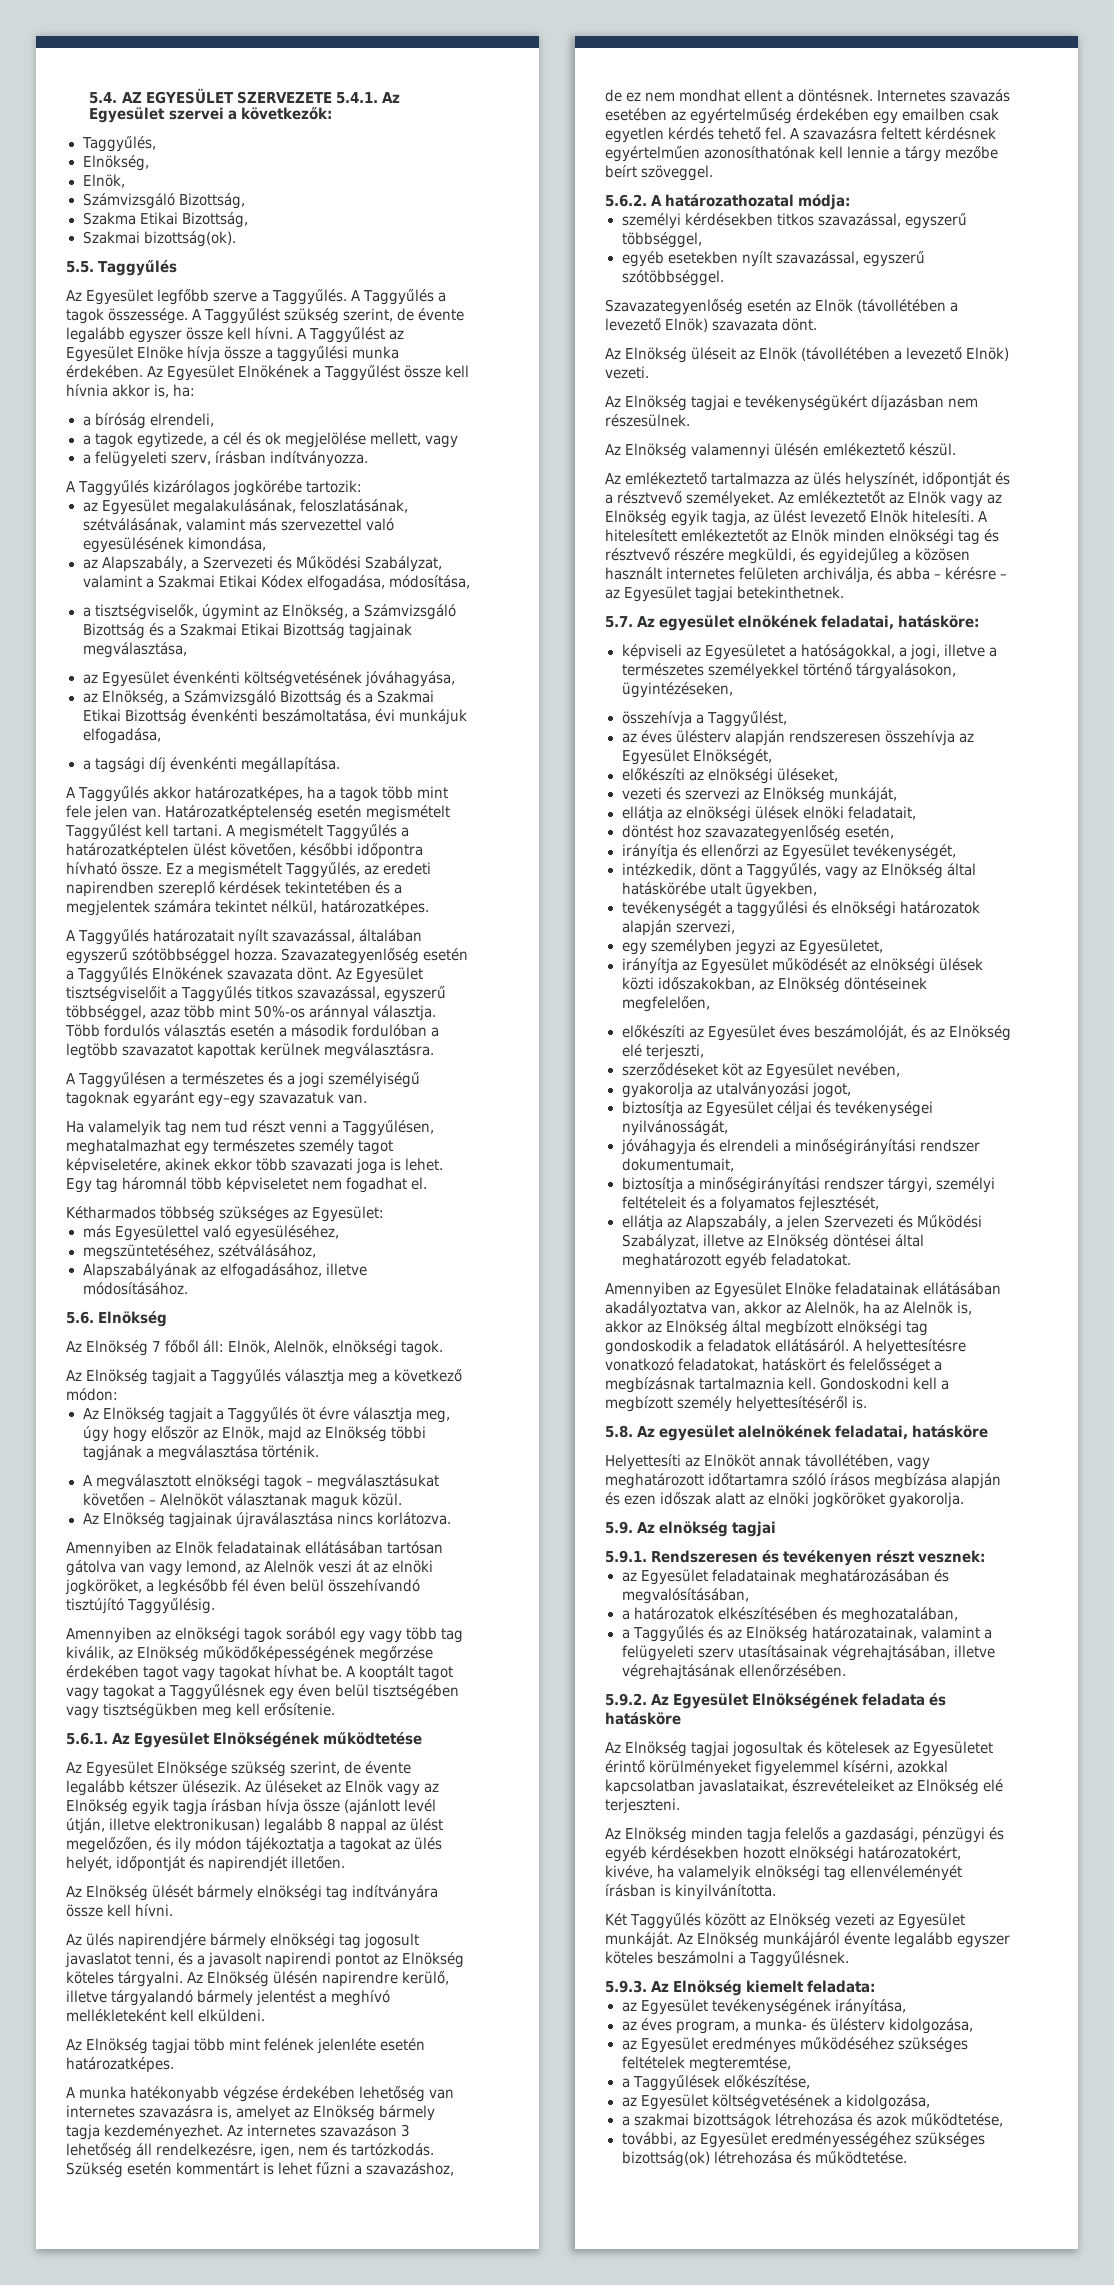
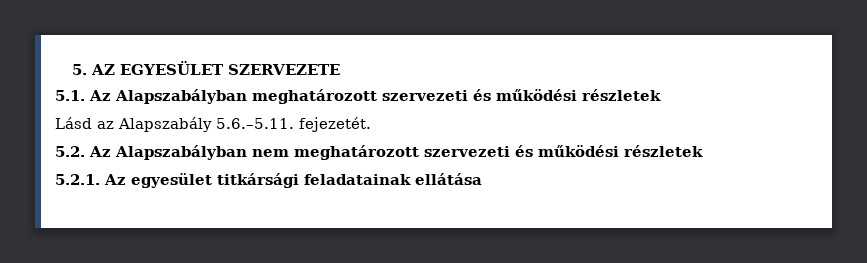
- 5.4. AZ EGYESÜLET SZERVEZETE 5.4.1. Az Egyesület szervei a következők:
- Taggyűlés,
- Elnökség,
- Elnök,
- Számvizsgáló Bizottság,
- Szakma Etikai Bizottság,
- Szakmai bizottság(ok).
- 5.5. Taggyűlés
- Az Egyesület legfőbb szerve a Taggyűlés. A Taggyűlés a tagok összessége. A Taggyűlést szükség szerint, de évente legalább egyszer össze kell hívni. A Taggyűlést az Egyesület Elnöke hívja össze a taggyűlési munka érdekében. Az Egyesület Elnökének a Taggyűlést össze kell hívnia akkor is, ha:
- a bíróság elrendeli,
- a tagok egytizede, a cél és ok megjelölése mellett, vagy
- a felügyeleti szerv, írásban indítványozza.
- A Taggyűlés kizárólagos jogkörébe tartozik:
- az Egyesület megalakulásának, feloszlatásának, szétválásának, valamint más szervezettel való egyesülésének kimondása,
- az Alapszabály, a Szervezeti és Működési Szabályzat, valamint a Szakmai Etikai Kódex elfogadása, módosítása,
- a tisztségviselők, úgymint az Elnökség, a Számvizsgáló Bizottság és a Szakmai Etikai Bizottság tagjainak megválasztása,
- az Egyesület évenkénti költségvetésének jóváhagyása,
- az Elnökség, a Számvizsgáló Bizottság és a Szakmai Etikai Bizottság évenkénti beszámoltatása, évi munkájuk elfogadása,
- a tagsági díj évenkénti megállapítása.
- A Taggyűlés akkor határozatképes, ha a tagok több mint fele jelen van. Határozatképtelenség esetén megismételt Taggyűlést kell tartani. A megismételt Taggyűlés a határozatképtelen ülést követően, későbbi időpontra hívható össze. Ez a megismételt Taggyűlés, az eredeti napirendben szereplő kérdések tekintetében és a megjelentek számára tekintet nélkül, határozatképes.
- A Taggyűlés határozatait nyílt szavazással, általában egyszerű szótöbbséggel hozza. Szavazategyenlőség esetén a Taggyűlés Elnökének szavazata dönt. Az Egyesület tisztségviselőit a Taggyűlés titkos szavazással, egyszerű többséggel, azaz több mint 50%-os aránnyal választja. Több fordulós választás esetén a második fordulóban a legtöbb szavazatot kapottak kerülnek megválasztásra.
- A Taggyűlésen a természetes és a jogi személyiségű tagoknak egyaránt egy–egy szavazatuk van.
- Ha valamelyik tag nem tud részt venni a Taggyűlésen, meghatalmazhat egy természetes személy tagot képviseletére, akinek ekkor több szavazati joga is lehet. Egy tag háromnál több képviseletet nem fogadhat el.
- Kétharmados többség szükséges az Egyesület:
- más Egyesülettel való egyesüléséhez,
- megszüntetéséhez, szétválásához,
- Alapszabályának az elfogadásához, illetve módosításához.
- 5.6. Elnökség
- Az Elnökség 7 főből áll: Elnök, Alelnök, elnökségi tagok.
- Az Elnökség tagjait a Taggyűlés választja meg a következő módon:
- Az Elnökség tagjait a Taggyűlés öt évre választja meg, úgy hogy először az Elnök, majd az Elnökség többi tagjának a megválasztása történik.
- A megválasztott elnökségi tagok – megválasztásukat követően – Alelnököt választanak maguk közül.
- Az Elnökség tagjainak újraválasztása nincs korlátozva.
- Amennyiben az Elnök feladatainak ellátásában tartósan gátolva van vagy lemond, az Alelnök veszi át az elnöki jogköröket, a legkésőbb fél éven belül összehívandó tisztújító Taggyűlésig.
- Amennyiben az elnökségi tagok sorából egy vagy több tag kiválik, az Elnökség működőképességének megőrzése érdekében tagot vagy tagokat hívhat be. A kooptált tagot vagy tagokat a Taggyűlésnek egy éven belül tisztségében vagy tisztségükben meg kell erősítenie.
- 5.6.1. Az Egyesület Elnökségének működtetése
- Az Egyesület Elnöksége szükség szerint, de évente legalább kétszer ülésezik. Az üléseket az Elnök vagy az Elnökség egyik tagja írásban hívja össze (ajánlott levél útján, illetve elektronikusan) legalább 8 nappal az ülést megelőzően, és ily módon tájékoztatja a tagokat az ülés helyét, időpontját és napirendjét illetően.
- Az Elnökség ülését bármely elnökségi tag indítványára össze kell hívni.
- Az ülés napirendjére bármely elnökségi tag jogosult javaslatot tenni, és a javasolt napirendi pontot az Elnökség köteles tárgyalni. Az Elnökség ülésén napirendre kerülő, illetve tárgyalandó bármely jelentést a meghívó mellékleteként kell elküldeni.
- Az Elnökség tagjai több mint felének jelenléte esetén határozatképes.
- A munka hatékonyabb végzése érdekében lehetőség van internetes szavazásra is, amelyet az Elnökség bármely tagja kezdeményezhet. Az internetes szavazáson 3 lehetőség áll rendelkezésre, igen, nem és tartózkodás. Szükség esetén kommentárt is lehet fűzni a szavazáshoz, de ez nem mondhat ellent a döntésnek. Internetes szavazás esetében az egyértelműség érdekében egy emailben csak egyetlen kérdés tehető fel. A szavazásra feltett kérdésnek egyértelműen azonosíthatónak kell lennie a tárgy mezőbe beírt szöveggel.
- 5.6.2. A határozathozatal módja:
- személyi kérdésekben titkos szavazással, egyszerű többséggel,
- egyéb esetekben nyílt szavazással, egyszerű szótöbbséggel.
- Szavazategyenlőség esetén az Elnök (távollétében a levezető Elnök) szavazata dönt.
- Az Elnökség üléseit az Elnök (távollétében a levezető Elnök) vezeti.
- Az Elnökség tagjai e tevékenységükért díjazásban nem részesülnek.
- Az Elnökség valamennyi ülésén emlékeztető készül.
- Az emlékeztető tartalmazza az ülés helyszínét, időpontját és a résztvevő személyeket. Az emlékeztetőt az Elnök vagy az Elnökség egyik tagja, az ülést levezető Elnök hitelesíti. A hitelesített emlékeztetőt az Elnök minden elnökségi tag és résztvevő részére megküldi, és egyidejűleg a közösen használt internetes felületen archiválja, és abba – kérésre – az Egyesület tagjai betekinthetnek.
- 5.7. Az egyesület elnökének feladatai, hatásköre:
- képviseli az Egyesületet a hatóságokkal, a jogi, illetve a természetes személyekkel történő tárgyalásokon, ügyintézéseken,
- összehívja a Taggyűlést,
- az éves ülésterv alapján rendszeresen összehívja az Egyesület Elnökségét,
- előkészíti az elnökségi üléseket,
- vezeti és szervezi az Elnökség munkáját,
- ellátja az elnökségi ülések elnöki feladatait,
- döntést hoz szavazategyenlőség esetén,
- irányítja és ellenőrzi az Egyesület tevékenységét,
- intézkedik, dönt a Taggyűlés, vagy az Elnökség által hatáskörébe utalt ügyekben,
- tevékenységét a taggyűlési és elnökségi határozatok alapján szervezi,
- egy személyben jegyzi az Egyesületet,
- irányítja az Egyesület működését az elnökségi ülések közti időszakokban, az Elnökség döntéseinek megfelelően,
- előkészíti az Egyesület éves beszámolóját, és az Elnökség elé terjeszti,
- szerződéseket köt az Egyesület nevében,
- gyakorolja az utalványozási jogot,
- biztosítja az Egyesület céljai és tevékenységei nyilvánosságát,
- jóváhagyja és elrendeli a minőségirányítási rendszer dokumentumait,
- biztosítja a minőségirányítási rendszer tárgyi, személyi feltételeit és a folyamatos fejlesztését,
- ellátja az Alapszabály, a jelen Szervezeti és Működési Szabályzat, illetve az Elnökség döntései által meghatározott egyéb feladatokat.
- Amennyiben az Egyesület Elnöke feladatainak ellátásában akadályoztatva van, akkor az Alelnök, ha az Alelnök is, akkor az Elnökség által megbízott elnökségi tag gondoskodik a feladatok ellátásáról. A helyettesítésre vonatkozó feladatokat, hatáskört és felelősséget a megbízásnak tartalmaznia kell. Gondoskodni kell a megbízott személy helyettesítéséről is.
- 5.8. Az egyesület alelnökének feladatai, hatásköre
- Helyettesíti az Elnököt annak távollétében, vagy meghatározott időtartamra szóló írásos megbízása alapján és ezen időszak alatt az elnöki jogköröket gyakorolja.
- 5.9. Az elnökség tagjai
- 5.9.1. Rendszeresen és tevékenyen részt vesznek:
- az Egyesület feladatainak meghatározásában és megvalósításában,
- a határozatok elkészítésében és meghozatalában,
- a Taggyűlés és az Elnökség határozatainak, valamint a felügyeleti szerv utasításainak végrehajtásában, illetve végrehajtásának ellenőrzésében.
- 5.9.2. Az Egyesület Elnökségének feladata és hatásköre
- Az Elnökség tagjai jogosultak és kötelesek az Egyesületet érintő körülményeket figyelemmel kísérni, azokkal kapcsolatban javaslataikat, észrevételeiket az Elnökség elé terjeszteni.
- Az Elnökség minden tagja felelős a gazdasági, pénzügyi és egyéb kérdésekben hozott elnökségi határozatokért, kivéve, ha valamelyik elnökségi tag ellenvéleményét írásban is kinyilvánította.
- Két Taggyűlés között az Elnökség vezeti az Egyesület munkáját. Az Elnökség munkájáról évente legalább egyszer köteles beszámolni a Taggyűlésnek.
- 5.9.3. Az Elnökség kiemelt feladata:
- az Egyesület tevékenységének irányítása,
- az éves program, a munka- és ülésterv kidolgozása,
- az Egyesület eredményes működéséhez szükséges feltételek megteremtése,
- a Taggyűlések előkészítése,
- az Egyesület költségvetésének a kidolgozása,
- a szakmai bizottságok létrehozása és azok működtetése,
- további, az Egyesület eredményességéhez szükséges bizottság(ok) létrehozása és működtetése.
+ 5. AZ EGYESÜLET SZERVEZETE
+ 5.1. Az Alapszabályban meghatározott szervezeti és működési részletek
+ Lásd az Alapszabály 5.6.–5.11. fejezetét.
+ 5.2. Az Alapszabályban nem meghatározott szervezeti és működési részletek
+ 5.2.1. Az egyesület titkársági feladatainak ellátása

